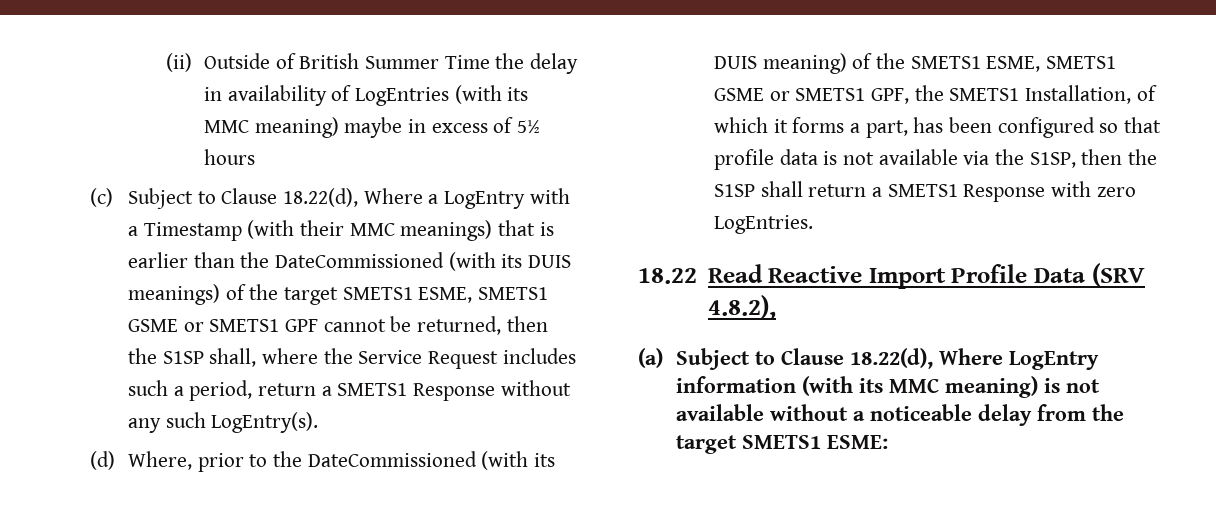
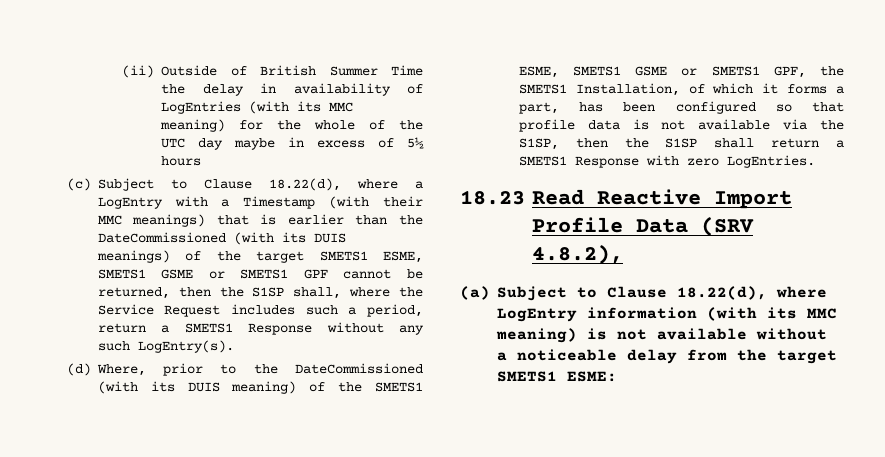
- (ii) Outside of British Summer Time the delay in availability of LogEntries (with its MMC meaning) maybe in excess of 5½ hours
+ (ii) Outside of British Summer Time the delay in availability of LogEntries (with its MMC meaning) for the whole of the UTC day maybe in excess of 5½ hours
- (c) Subject to Clause 18.22(d), Where a LogEntry with a Timestamp (with their MMC meanings) that is earlier than the DateCommissioned (with its DUIS meanings) of the target SMETS1 ESME, SMETS1 GSME or SMETS1 GPF cannot be returned, then the S1SP shall, where the Service Request includes such a period, return a SMETS1 Response without any such LogEntry(s).
+ (c) Subject to Clause 18.22(d), where a LogEntry with a Timestamp (with their MMC meanings) that is earlier than the DateCommissioned (with its DUIS meanings) of the target SMETS1 ESME, SMETS1 GSME or SMETS1 GPF cannot be returned, then the S1SP shall, where the Service Request includes such a period, return a SMETS1 Response without any such LogEntry(s).
- 18.22 Read Reactive Import Profile Data (SRV 4.8.2),
+ 18.23 Read Reactive Import Profile Data (SRV 4.8.2),
- (a) Subject to Clause 18.22(d), Where LogEntry information (with its MMC meaning) is not available without a noticeable delay from the target SMETS1 ESME:
+ (a) Subject to Clause 18.22(d), where LogEntry information (with its MMC meaning) is not available without a noticeable delay from the target SMETS1 ESME:

